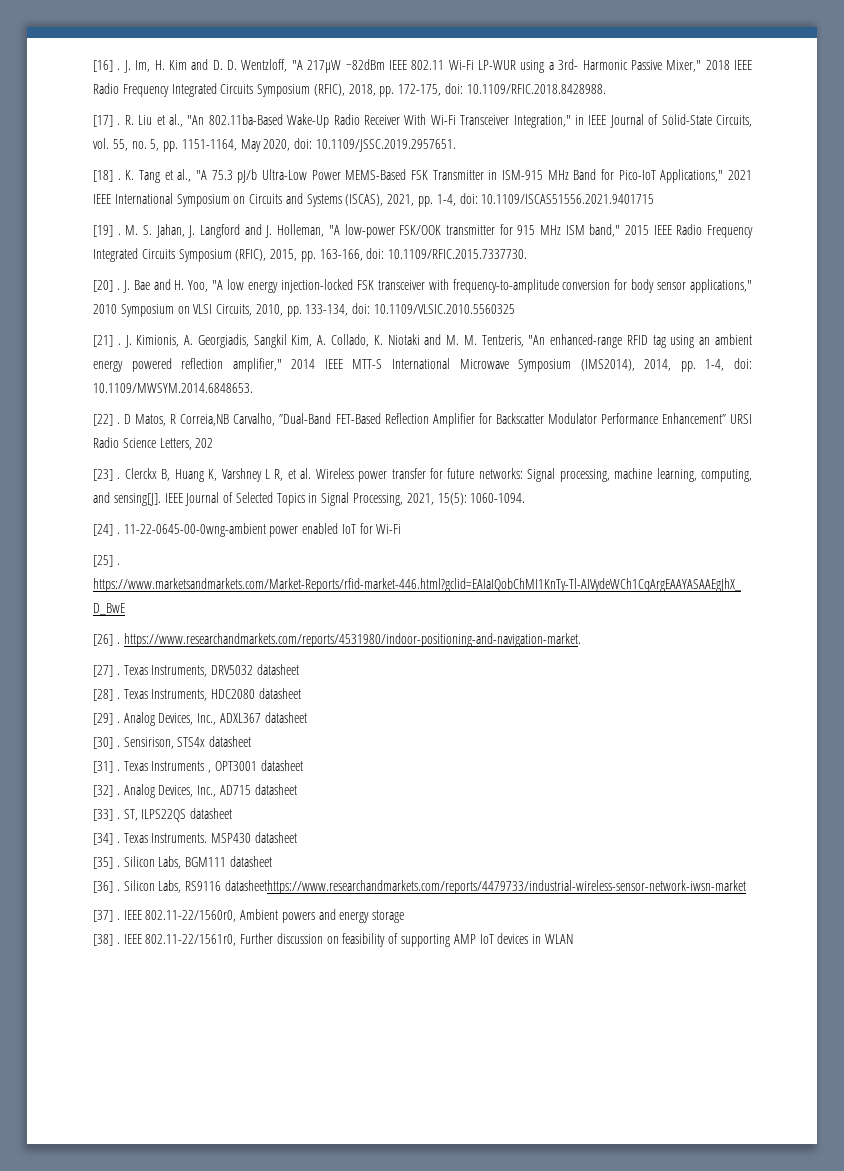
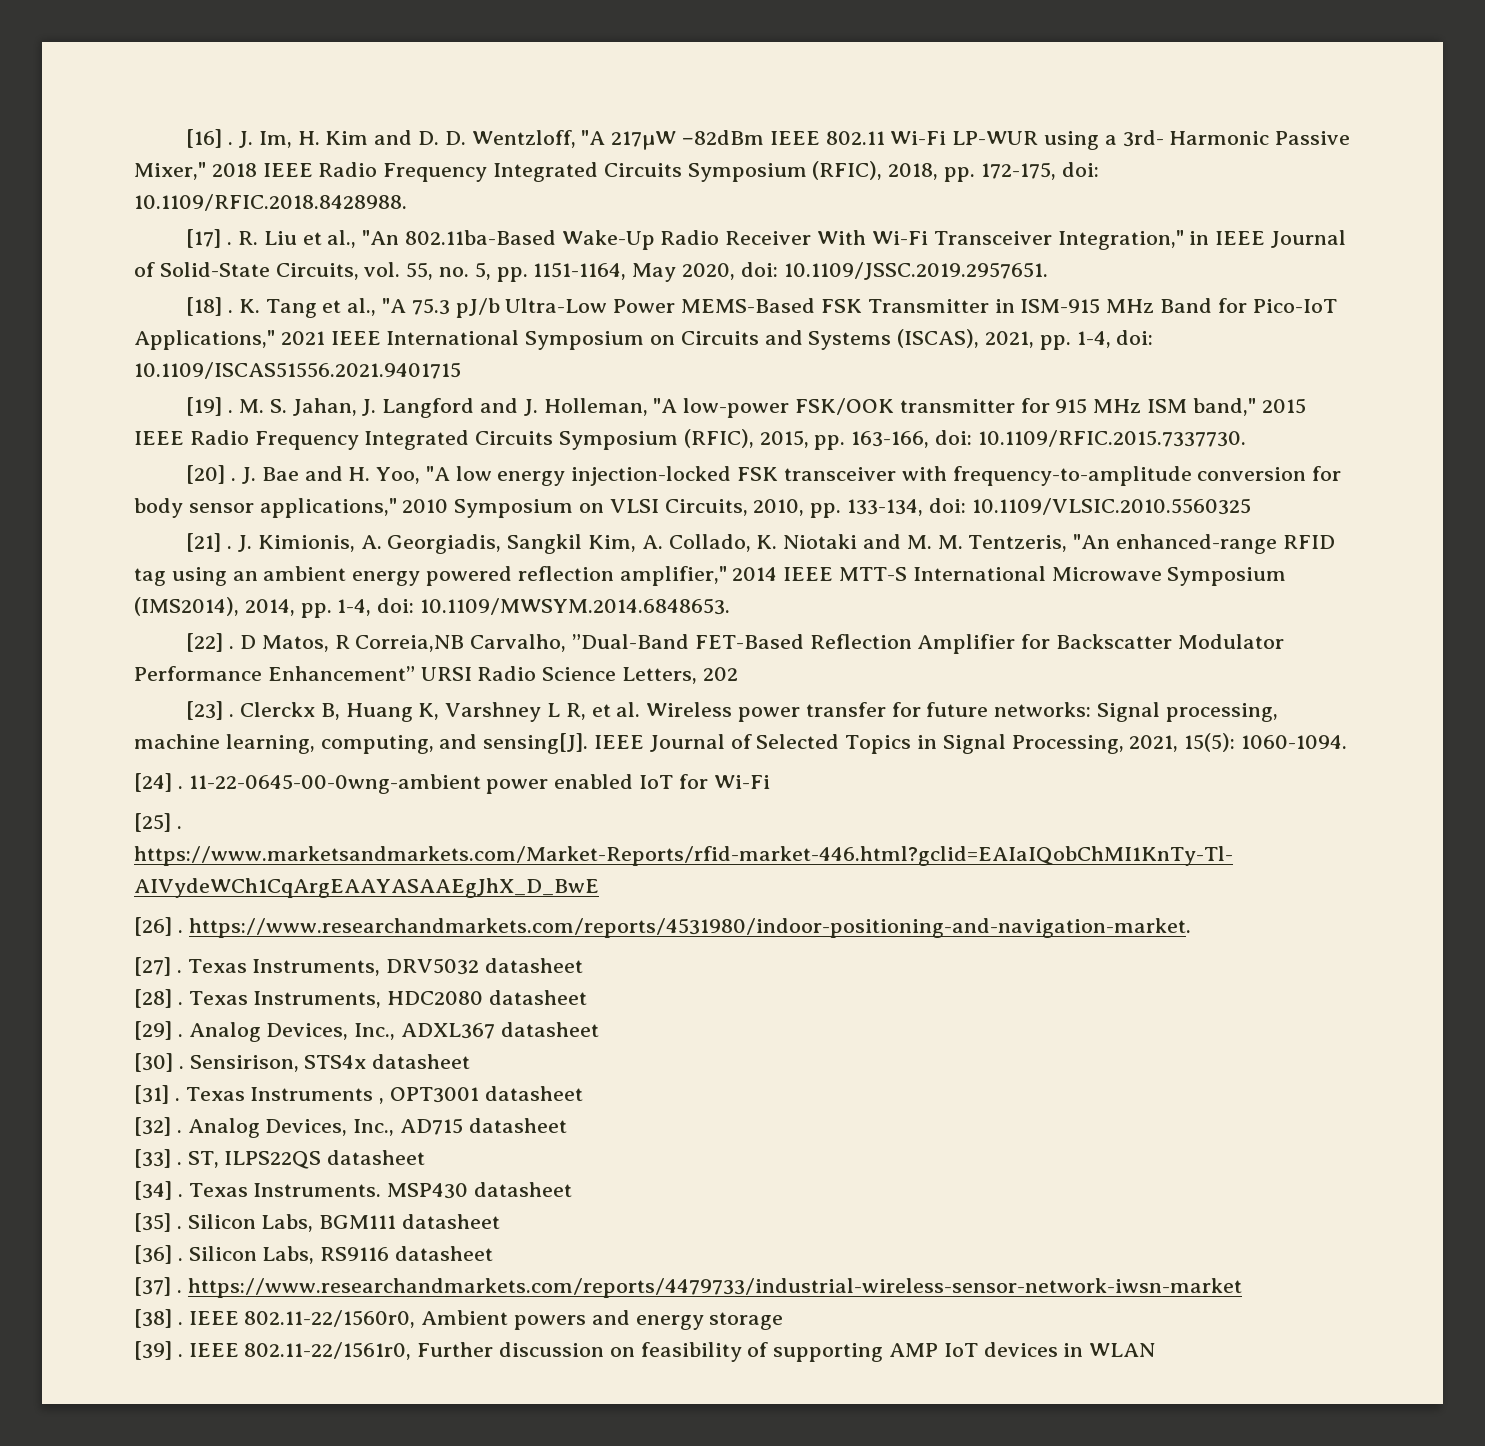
- Silicon Labs, RS9116 datasheethttps://www.researchandmarkets.com/reports/4479733/industrial-wireless-sensor-network-iwsn-market
- [37] .
+ Silicon Labs, RS9116 datasheet
+ [37] . https://www.researchandmarkets.com/reports/4479733/industrial-wireless-sensor-network-iwsn-market
+ [38] .
- [38] .
+ [39] .

